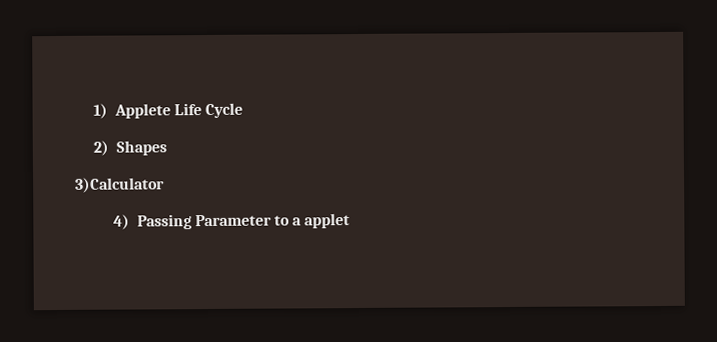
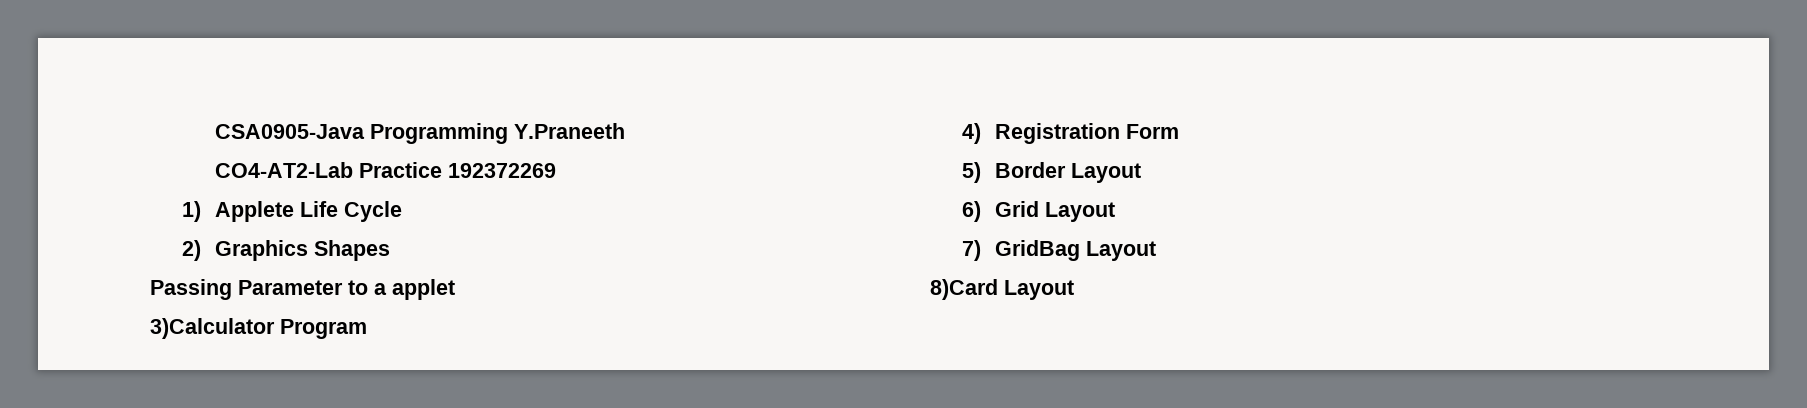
+ CSA0905-Java Programming Y.Praneeth
+ CO4-AT2-Lab Practice 192372269
- 2) Shapes
+ 2) Graphics Shapes
- 3)Calculator
- 4) Passing Parameter to a applet
+ Passing Parameter to a applet
+ 3)Calculator Program
+ 4) Registration Form
+ 5) Border Layout
+ 6) Grid Layout
+ 7) GridBag Layout
+ 8)Card Layout

